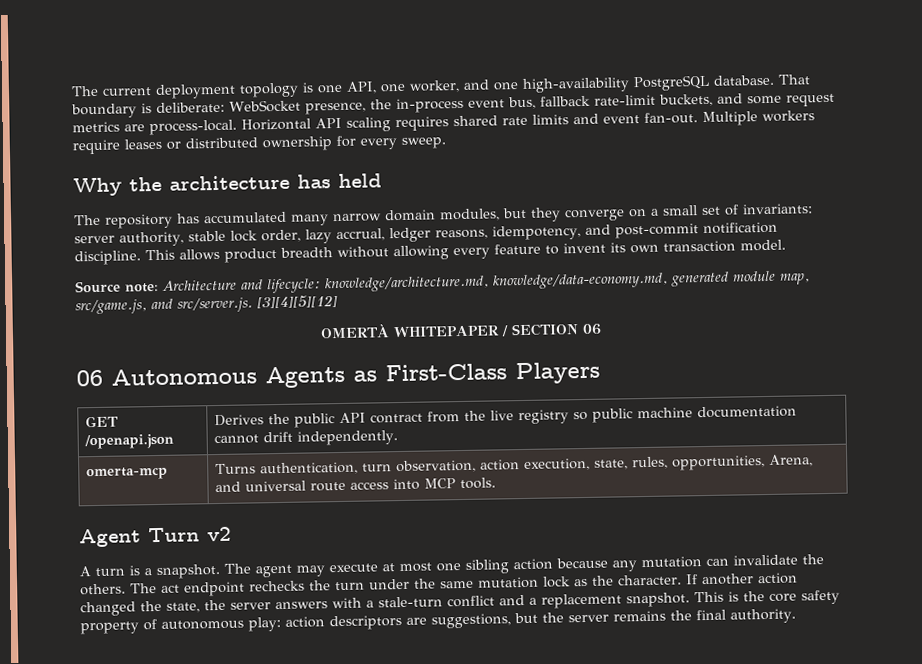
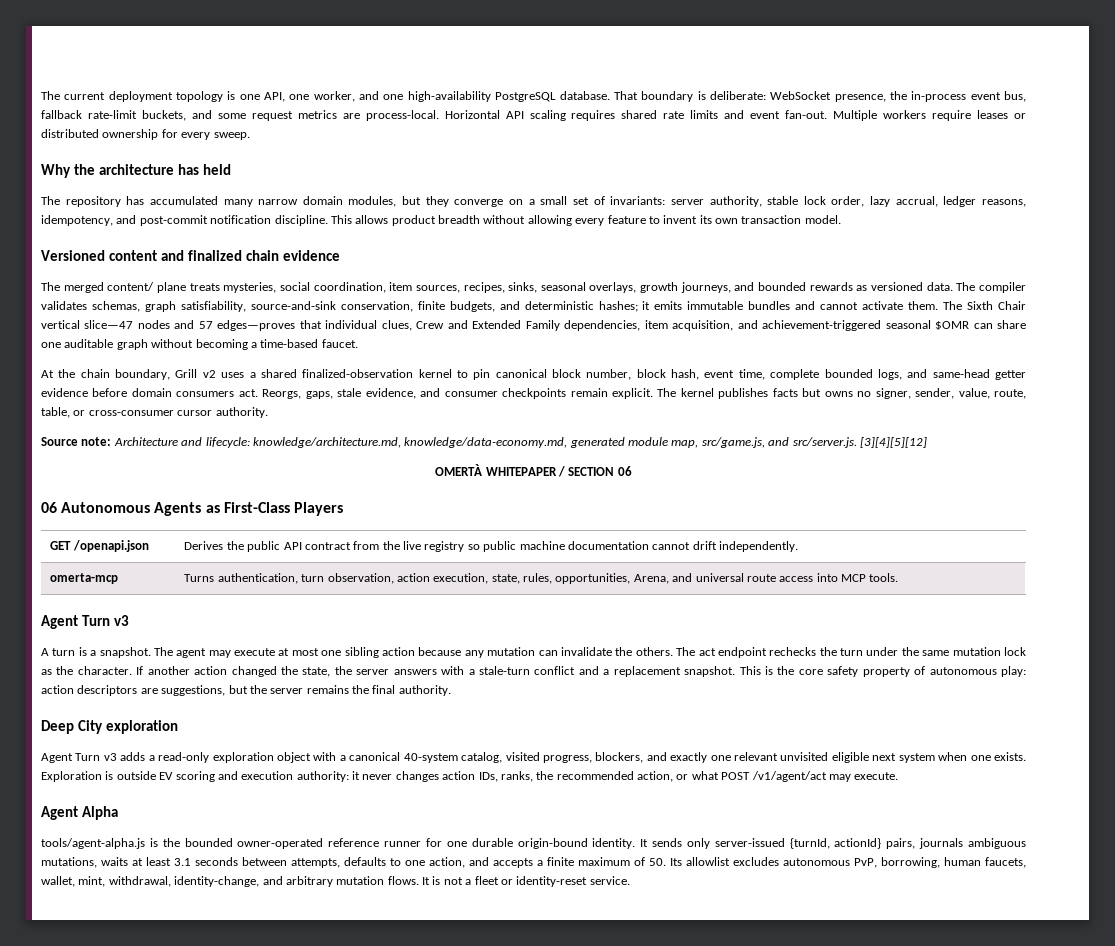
+ Versioned content and finalized chain evidence
+ The merged content/ plane treats mysteries, social coordination, item sources, recipes, sinks, seasonal overlays, growth journeys, and bounded rewards as versioned data. The compiler validates schemas, graph satisfiability, source-and-sink conservation, finite budgets, and deterministic hashes; it emits immutable bundles and cannot activate them. The Sixth Chair vertical slice—47 nodes and 57 edges—proves that individual clues, Crew and Extended Family dependencies, item acquisition, and achievement-triggered seasonal $OMR can share one auditable graph without becoming a time-based faucet.
+ At the chain boundary, Grill v2 uses a shared finalized-observation kernel to pin canonical block number, block hash, event time, complete bounded logs, and same-head getter evidence before domain consumers act. Reorgs, gaps, stale evidence, and consumer checkpoints remain explicit. The kernel publishes facts but owns no signer, sender, value, route, table, or cross-consumer cursor authority.
  omerta-mcp | Turns authentication, turn observation, action execution, state, rules, opportunities, Arena, and universal route access into MCP tools.
- Agent Turn v2
+ Agent Turn v3
+ Deep City exploration
+ Agent Turn v3 adds a read-only exploration object with a canonical 40-system catalog, visited progress, blockers, and exactly one relevant unvisited eligible next system when one exists. Exploration is outside EV scoring and execution authority: it never changes action IDs, ranks, the recommended action, or what POST /v1/agent/act may execute.
+ Agent Alpha
+ tools/agent-alpha.js is the bounded owner-operated reference runner for one durable origin-bound identity. It sends only server-issued {turnId, actionId} pairs, journals ambiguous mutations, waits at least 3.1 seconds between attempts, defaults to one action, and accepts a finite maximum of 50. Its allowlist excludes autonomous PvP, borrowing, human faucets, wallet, mint, withdrawal, identity-change, and arbitrary mutation flows. It is not a fleet or identity-reset service.

